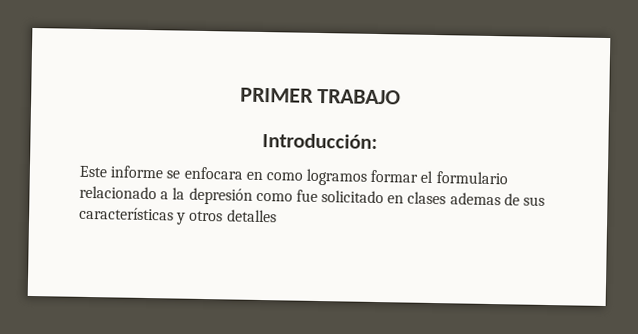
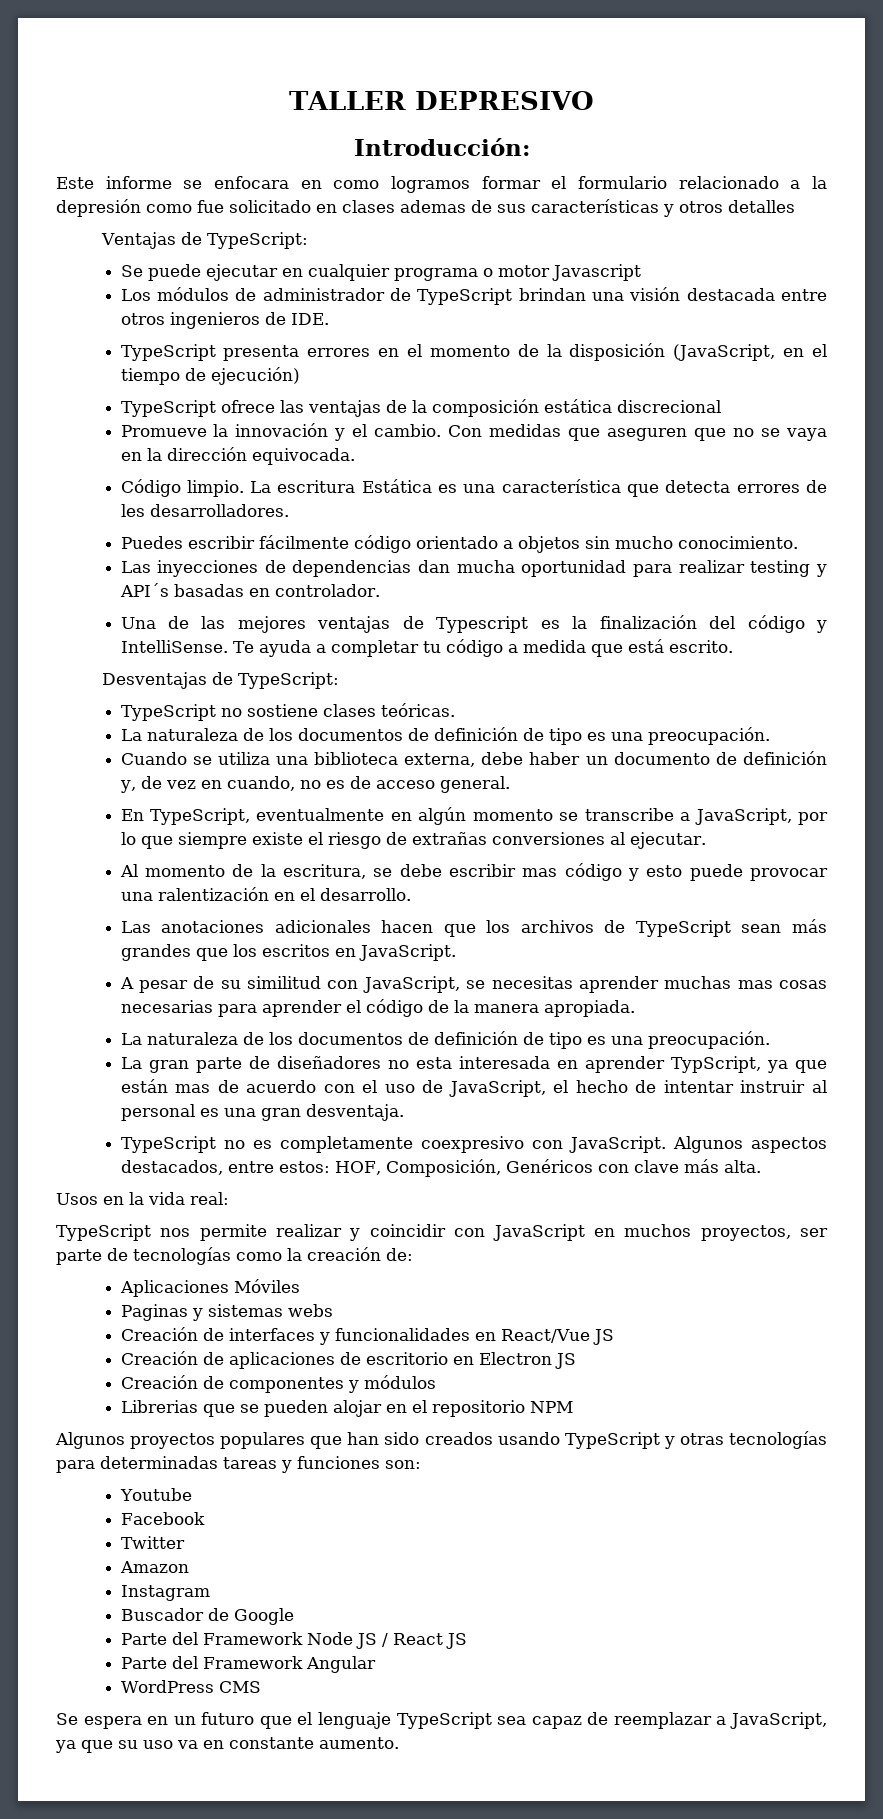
- PRIMER TRABAJO
+ TALLER DEPRESIVO
+ Ventajas de TypeScript:
+ Se puede ejecutar en cualquier programa o motor Javascript
+ Los módulos de administrador de TypeScript brindan una visión destacada entre otros ingenieros de IDE.
+ TypeScript presenta errores en el momento de la disposición (JavaScript, en el tiempo de ejecución)
+ TypeScript ofrece las ventajas de la composición estática discrecional
+ Promueve la innovación y el cambio. Con medidas que aseguren que no se vaya en la dirección equivocada.
+ Código limpio. La escritura Estática es una característica que detecta errores de les desarrolladores.
+ Puedes escribir fácilmente código orientado a objetos sin mucho conocimiento.
+ Las inyecciones de dependencias dan mucha oportunidad para realizar testing y API´s basadas en controlador.
+ Una de las mejores ventajas de Typescript es la finalización del código y IntelliSense. Te ayuda a completar tu código a medida que está escrito.
+ Desventajas de TypeScript:
+ TypeScript no sostiene clases teóricas.
+ La naturaleza de los documentos de definición de tipo es una preocupación.
+ Cuando se utiliza una biblioteca externa, debe haber un documento de definición y, de vez en cuando, no es de acceso general.
+ En TypeScript, eventualmente en algún momento se transcribe a JavaScript, por lo que siempre existe el riesgo de extrañas conversiones al ejecutar.
+ Al momento de la escritura, se debe escribir mas código y esto puede provocar una ralentización en el desarrollo.
+ Las anotaciones adicionales hacen que los archivos de TypeScript sean más grandes que los escritos en JavaScript.
+ A pesar de su similitud con JavaScript, se necesitas aprender muchas mas cosas necesarias para aprender el código de la manera apropiada.
+ La naturaleza de los documentos de definición de tipo es una preocupación.
+ La gran parte de diseñadores no esta interesada en aprender TypScript, ya que están mas de acuerdo con el uso de JavaScript, el hecho de intentar instruir al personal es una gran desventaja.
+ TypeScript no es completamente coexpresivo con JavaScript. Algunos aspectos destacados, entre estos: HOF, Composición, Genéricos con clave más alta.
+ Usos en la vida real:
+ TypeScript nos permite realizar y coincidir con JavaScript en muchos proyectos, ser parte de tecnologías como la creación de:
+ Aplicaciones Móviles
+ Paginas y sistemas webs
+ Creación de interfaces y funcionalidades en React/Vue JS
+ Creación de aplicaciones de escritorio en Electron JS
+ Creación de componentes y módulos
+ Librerias que se pueden alojar en el repositorio NPM
+ Algunos proyectos populares que han sido creados usando TypeScript y otras tecnologías para determinadas tareas y funciones son:
+ Youtube
+ Facebook
+ Twitter
+ Amazon
+ Instagram
+ Buscador de Google
+ Parte del Framework Node JS / React JS
+ Parte del Framework Angular
+ WordPress CMS
+ Se espera en un futuro que el lenguaje TypeScript sea capaz de reemplazar a JavaScript, ya que su uso va en constante aumento.

